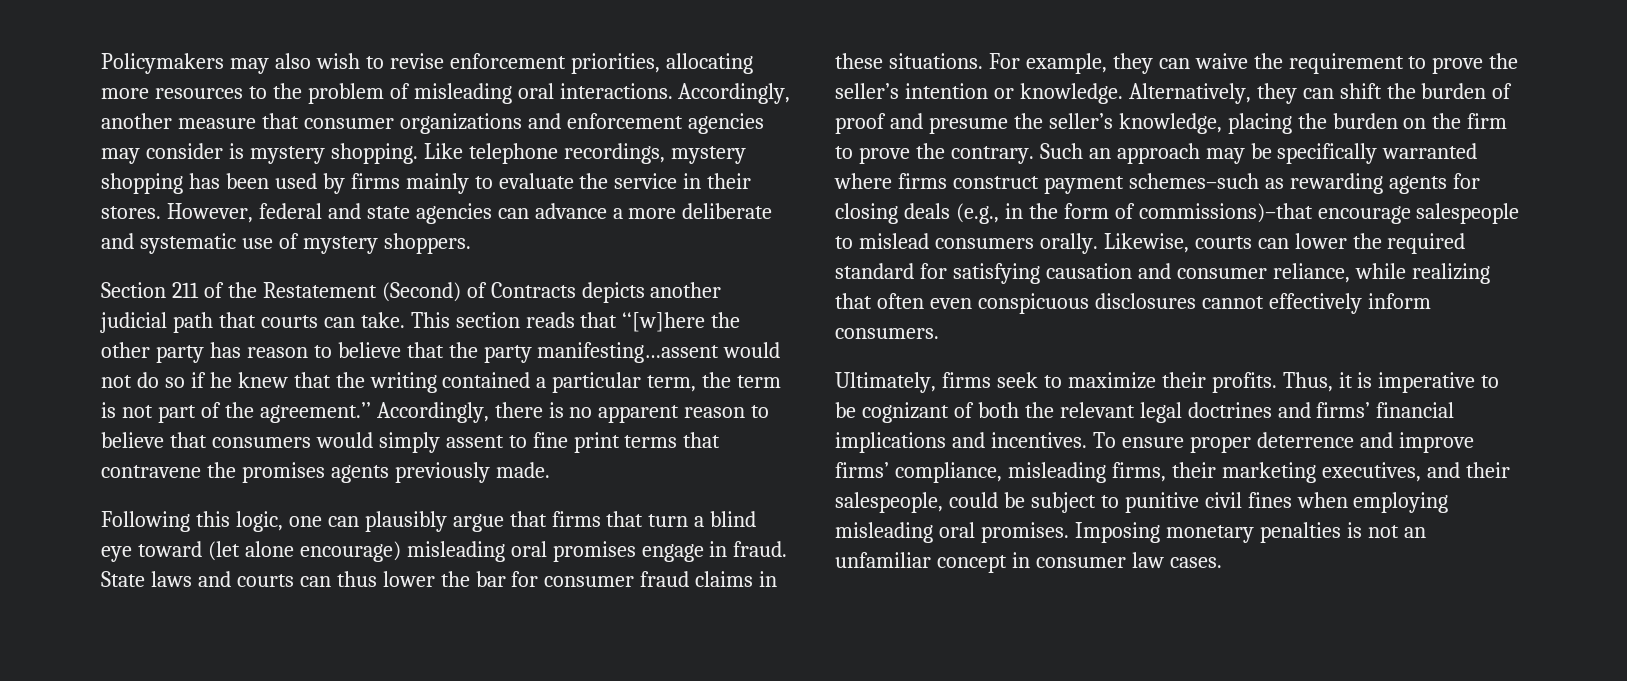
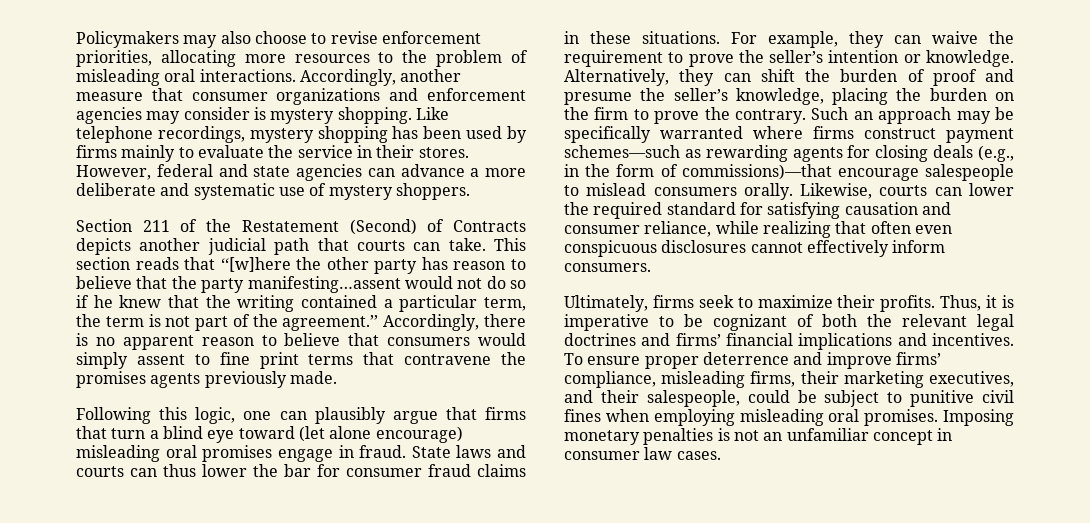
- Policymakers may also wish to revise enforcement priorities, allocating more resources to the problem of misleading oral interactions.
+ Policymakers may also choose to revise enforcement priorities, allocating more resources to the problem of misleading oral interactions.
- Such an approach may be specifically warranted where firms construct payment schemes–such as rewarding agents for closing deals (e.g., in the form of commissions)–that encourage salespeople to mislead consumers orally.
+ Such an approach may be specifically warranted where firms construct payment schemes—such as rewarding agents for closing deals (e.g., in the form of commissions)—that encourage salespeople to mislead consumers orally.

